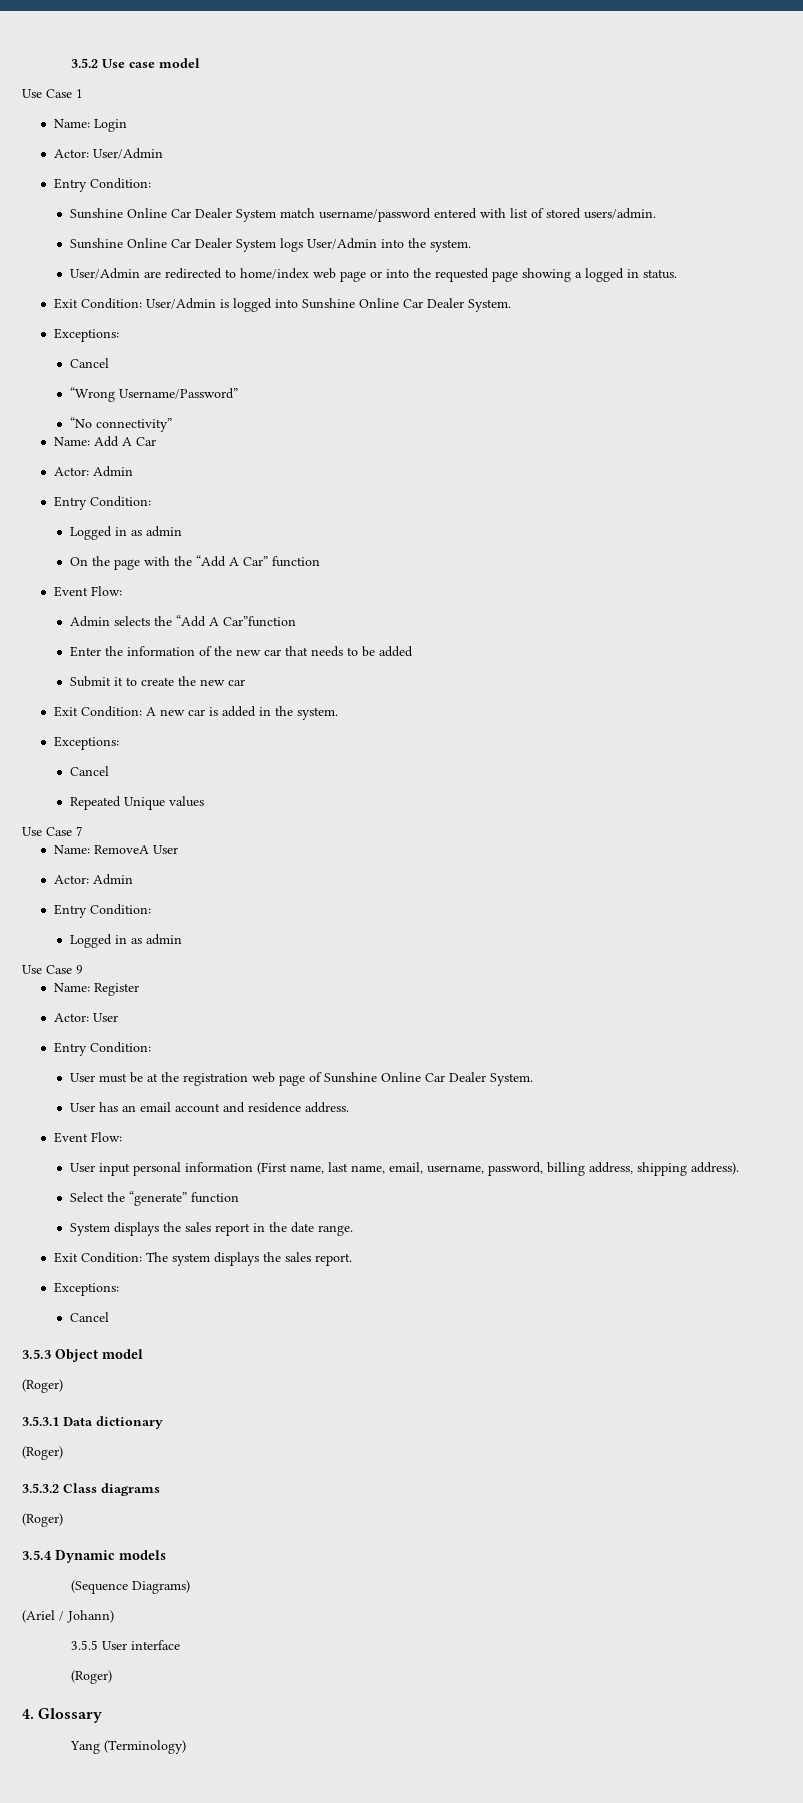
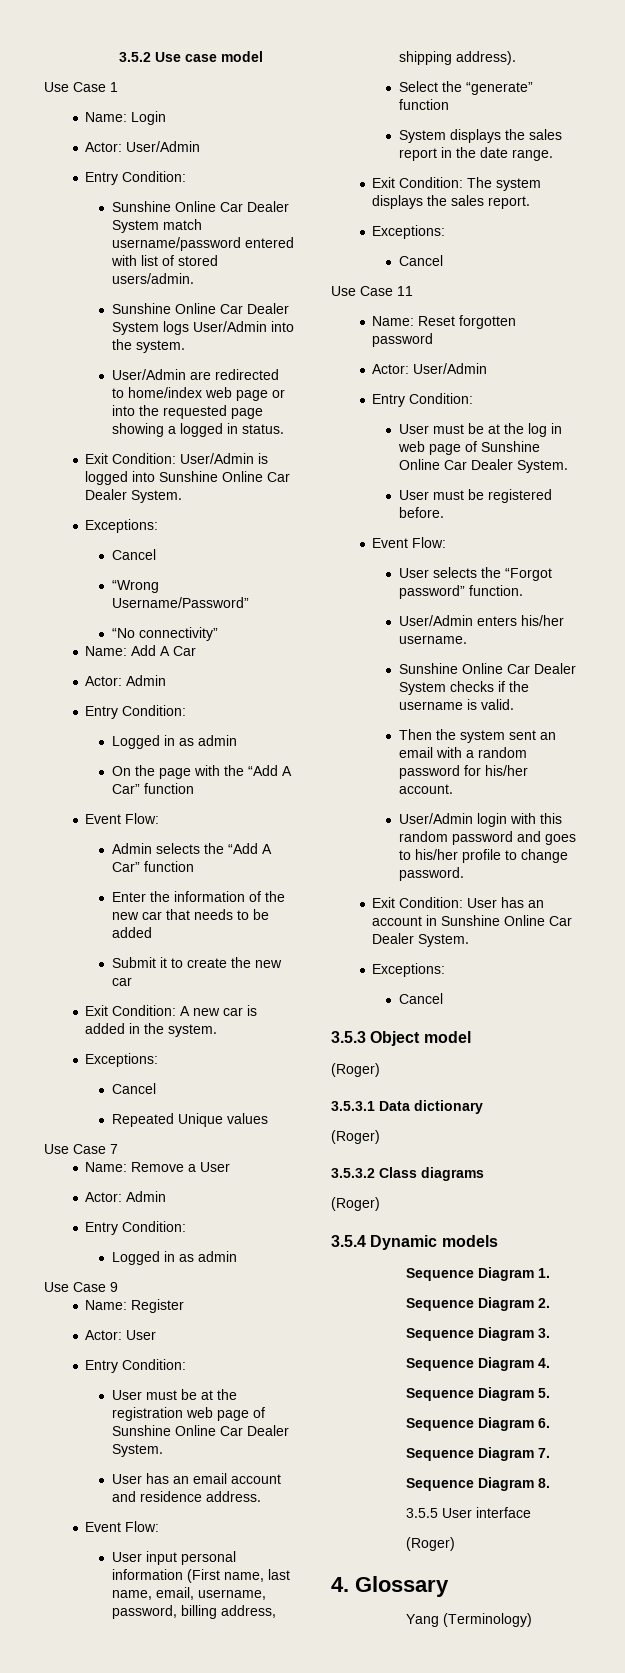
- Admin selects the “Add A Car”function
+ Admin selects the “Add A Car” function
- Name: RemoveA User
+ Name: Remove a User
+ Use Case 11
+ Name: Reset forgotten password
+ Actor: User/Admin
+ Entry Condition:
+ User must be at the log in web page of Sunshine Online Car Dealer System.
+ User must be registered before.
+ Event Flow:
+ User selects the “Forgot password” function.
+ User/Admin enters his/her username.
+ Sunshine Online Car Dealer System checks if the username is valid.
+ Then the system sent an email with a random password for his/her account.
+ User/Admin login with this random password and goes to his/her profile to change password.
+ Exit Condition: User has an account in Sunshine Online Car Dealer System.
+ Exceptions:
+ Cancel
- (Sequence Diagrams)
- (Ariel / Johann)
+ Sequence Diagram 1.
+ Sequence Diagram 2.
+ Sequence Diagram 3.
+ Sequence Diagram 4.
+ Sequence Diagram 5.
+ Sequence Diagram 6.
+ Sequence Diagram 7.
+ Sequence Diagram 8.

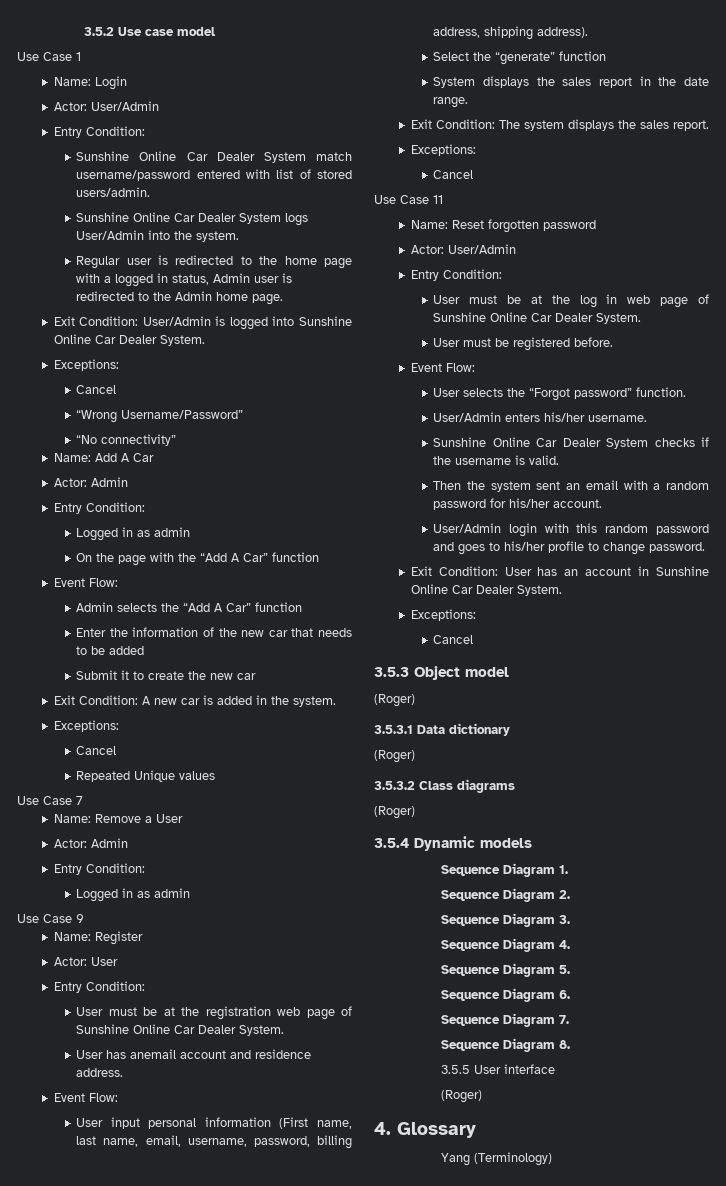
- User/Admin are redirected to home/index web page or into the requested page showing a logged in status.
+ Regular user is redirected to the home page with a logged in status, Admin user is redirected to the Admin home page.
- User has an email account and residence address.
+ User has anemail account and residence address.

